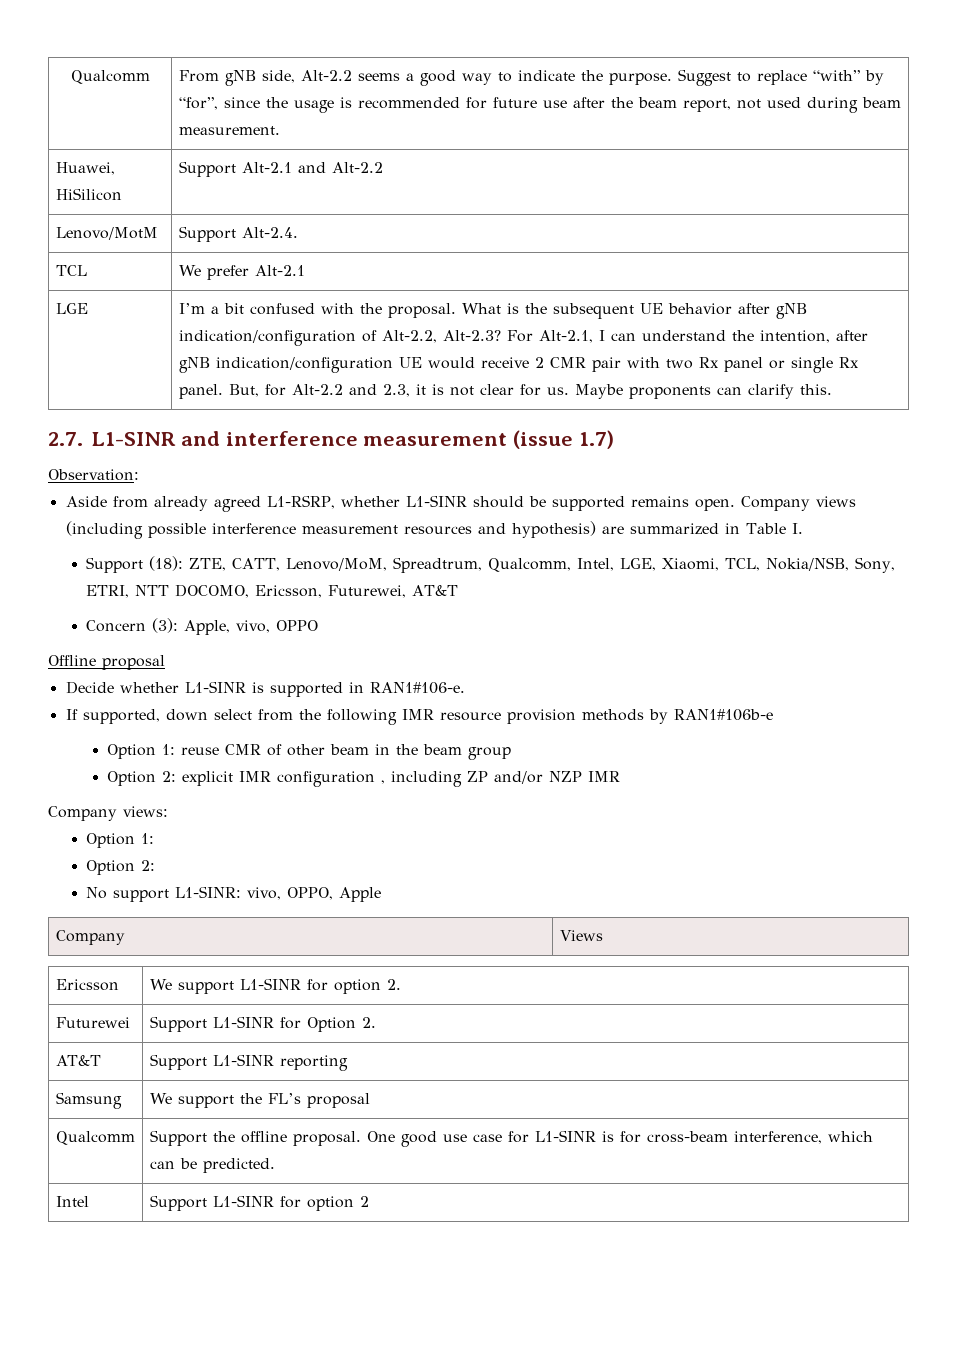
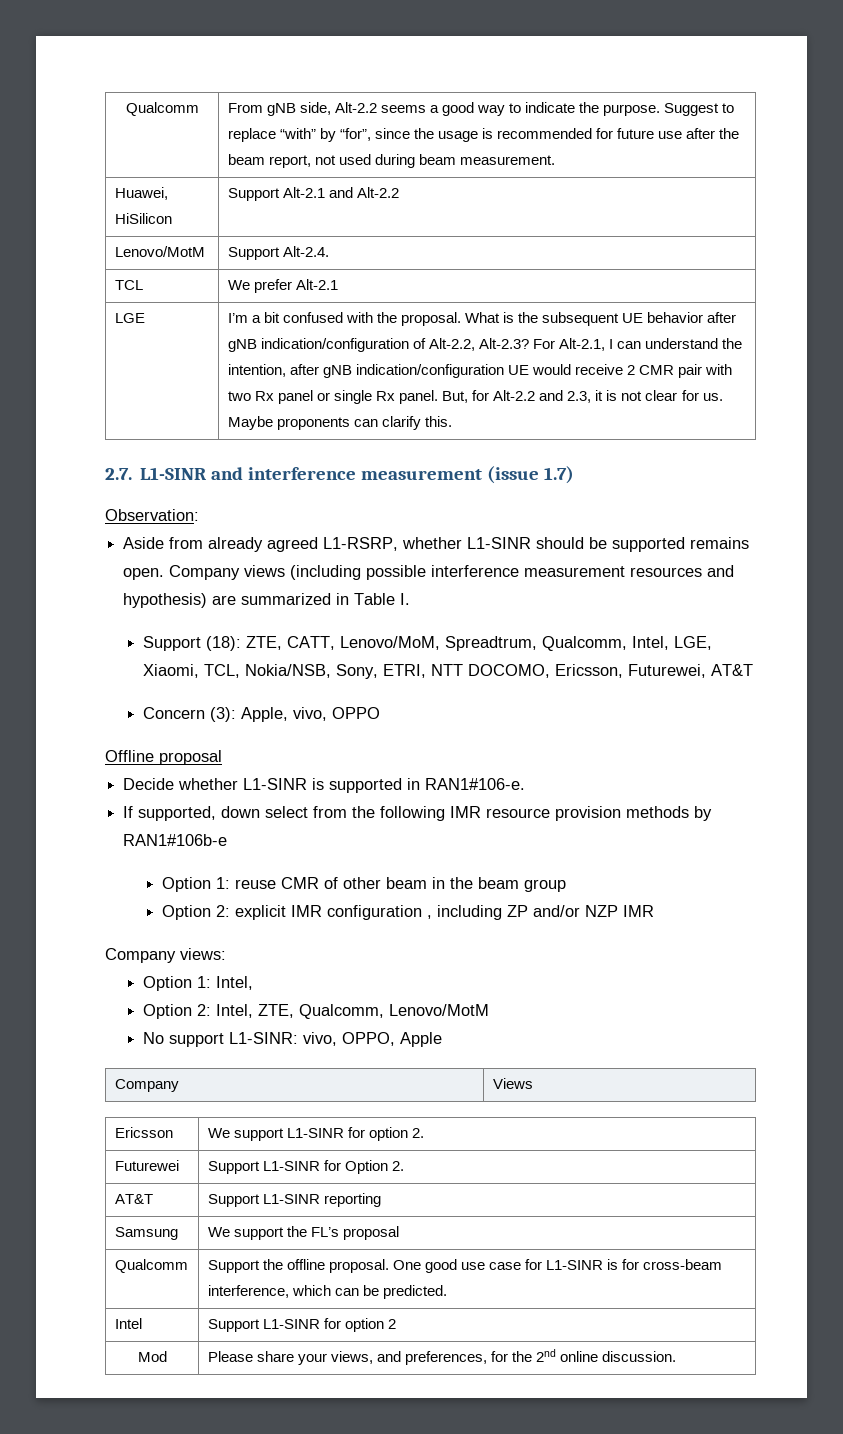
  Company views:
- Option 1:
- Option 2:
+ Option 1: Intel,
+ Option 2: Intel, ZTE, Qualcomm, Lenovo/MotM
+ Mod | Please share your views, and preferences, for the 2nd online discussion.

